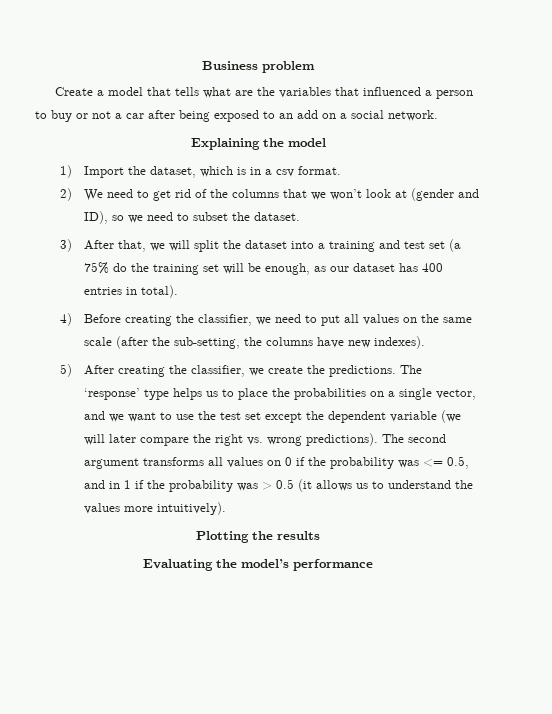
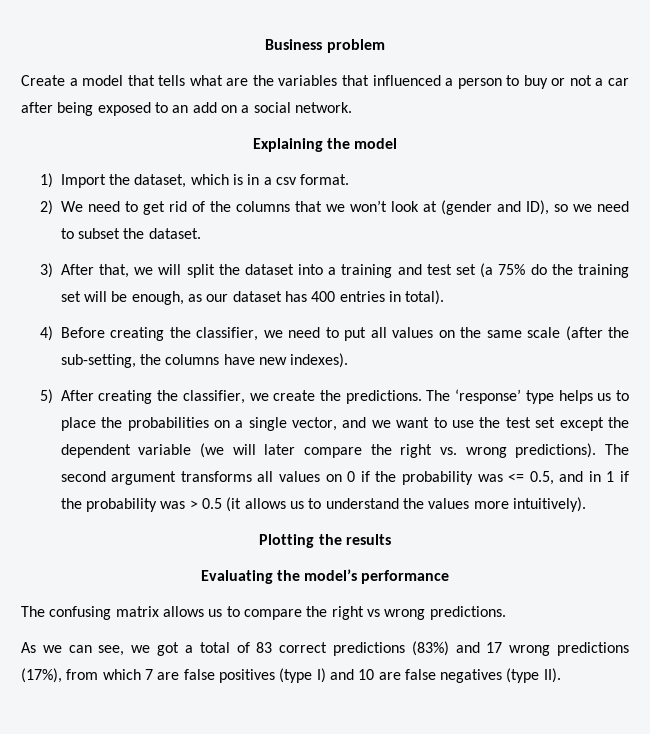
+ The confusing matrix allows us to compare the right vs wrong predictions.
+ As we can see, we got a total of 83 correct predictions (83%) and 17 wrong predictions (17%), from which 7 are false positives (type I) and 10 are false negatives (type II).

